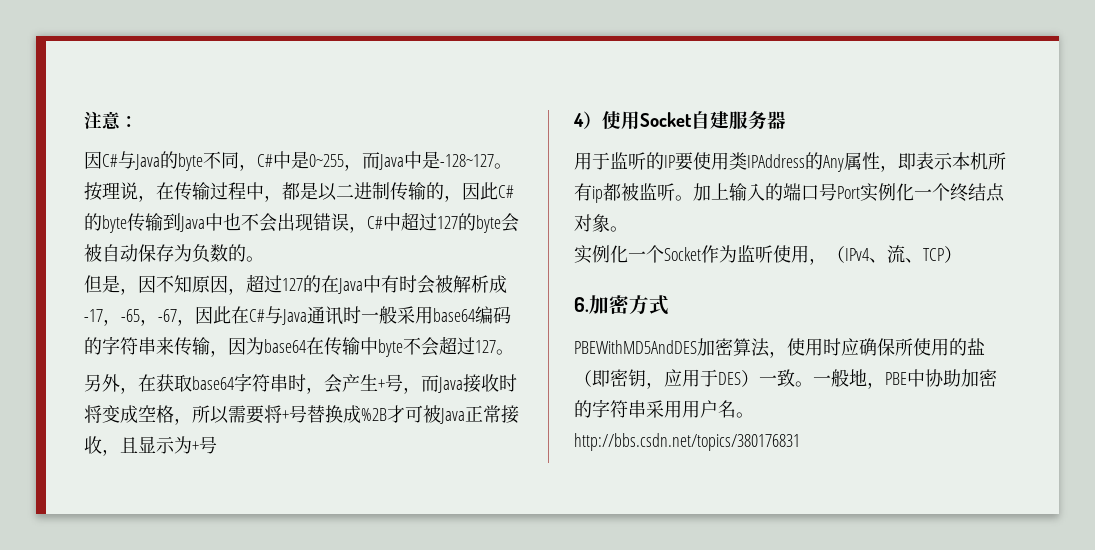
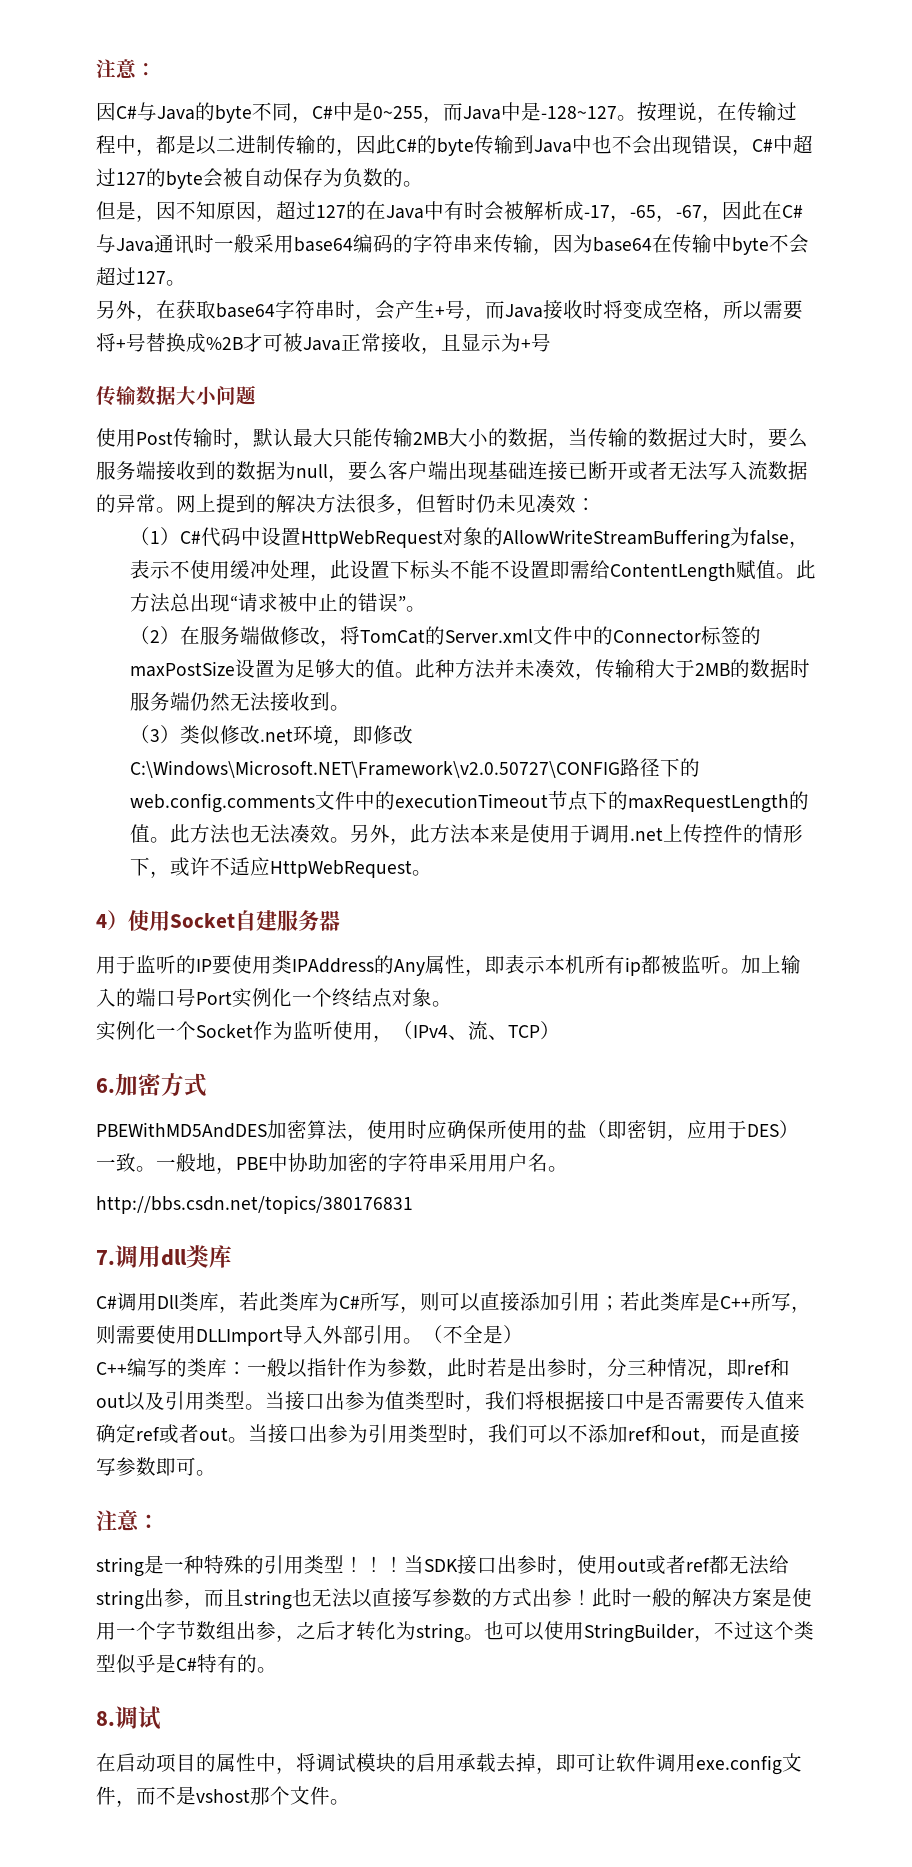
+ 传输数据大小问题
+ 使用Post传输时，默认最大只能传输2MB大小的数据，当传输的数据过大时，要么服务端接收到的数据为null，要么客户端出现基础连接已断开或者无法写入流数据的异常。网上提到的解决方法很多，但暂时仍未见凑效：
+ （1）C#代码中设置HttpWebRequest对象的AllowWriteStreamBuffering为false，表示不使用缓冲处理，此设置下标头不能不设置即需给ContentLength赋值。此方法总出现“请求被中止的错误”。
+ （2）在服务端做修改，将TomCat的Server.xml文件中的Connector标签的maxPostSize设置为足够大的值。此种方法并未凑效，传输稍大于2MB的数据时服务端仍然无法接收到。
+ （3）类似修改.net环境，即修改C:\Windows\Microsoft.NET\Framework\v2.0.50727\CONFIG路径下的web.config.comments文件中的executionTimeout节点下的maxRequestLength的值。此方法也无法凑效。另外，此方法本来是使用于调用.net上传控件的情形下，或许不适应HttpWebRequest。
+ 7.调用dll类库
+ C#调用Dll类库，若此类库为C#所写，则可以直接添加引用；若此类库是C++所写，则需要使用DLLImport导入外部引用。（不全是）
+ C++编写的类库：一般以指针作为参数，此时若是出参时，分三种情况，即ref和out以及引用类型。当接口出参为值类型时，我们将根据接口中是否需要传入值来确定ref或者out。当接口出参为引用类型时，我们可以不添加ref和out，而是直接写参数即可。
+ 注意：
+ string是一种特殊的引用类型！！！当SDK接口出参时，使用out或者ref都无法给string出参，而且string也无法以直接写参数的方式出参！此时一般的解决方案是使用一个字节数组出参，之后才转化为string。也可以使用StringBuilder，不过这个类型似乎是C#特有的。
+ 8.调试
+ 在启动项目的属性中，将调试模块的启用承载去掉，即可让软件调用exe.config文件，而不是vshost那个文件。

